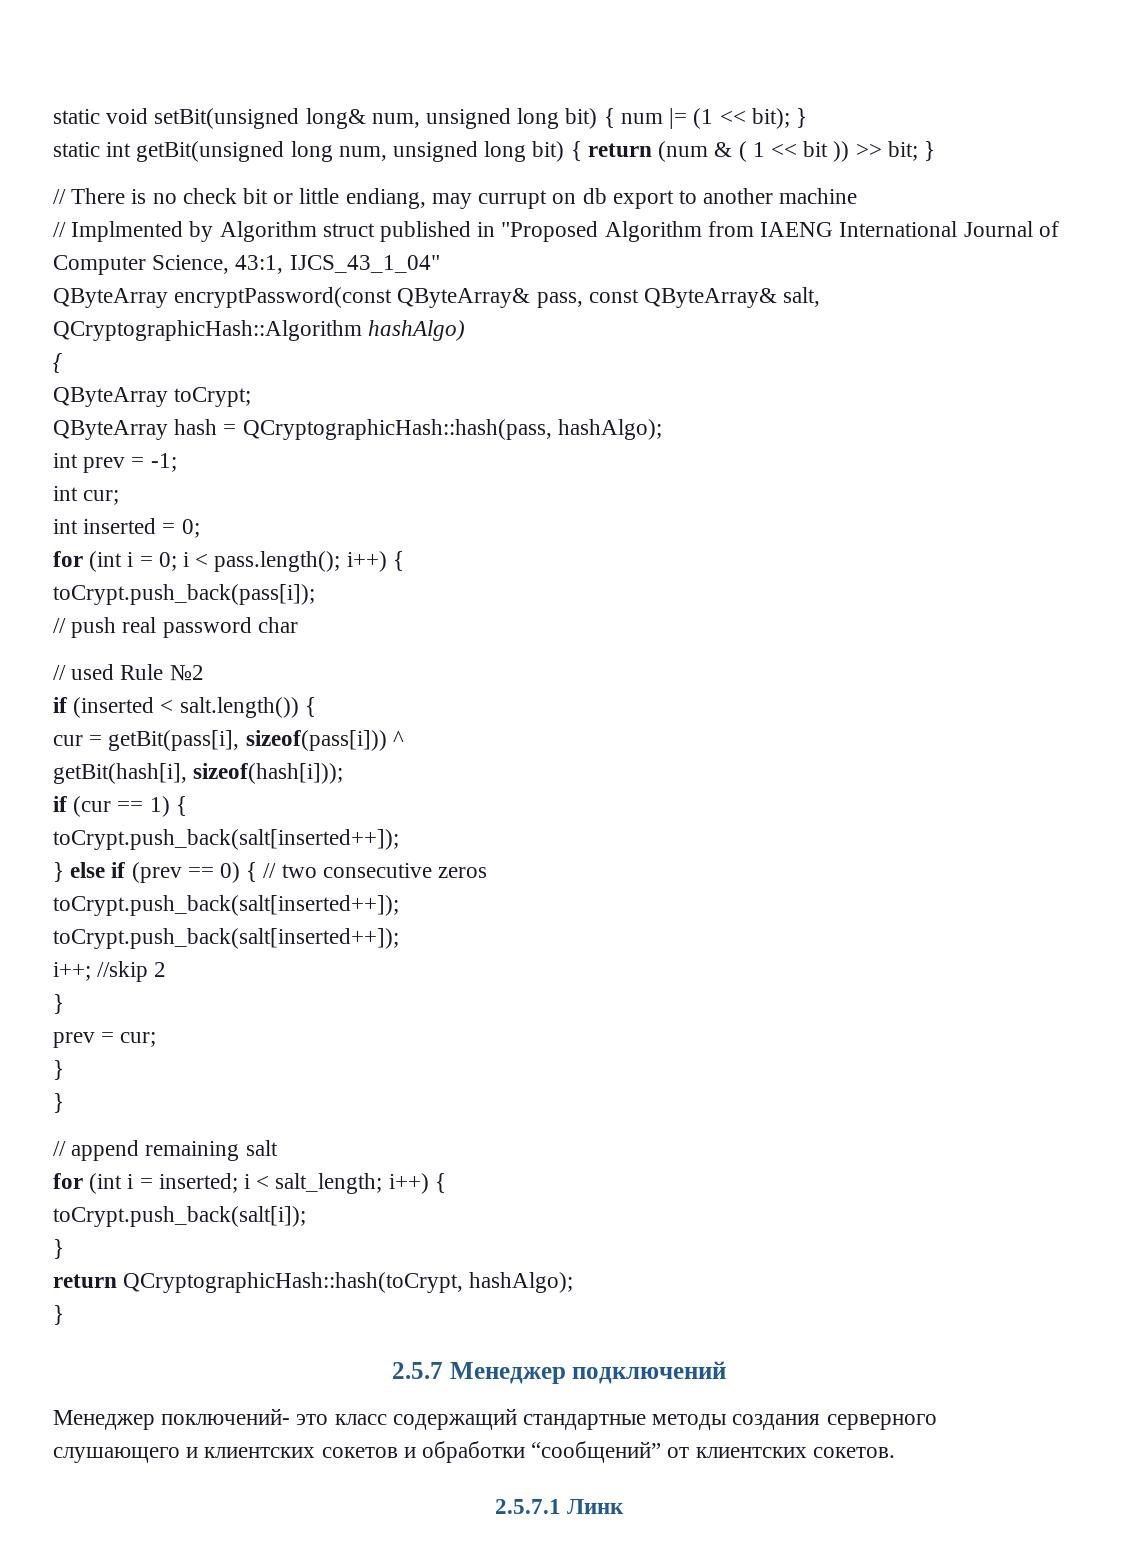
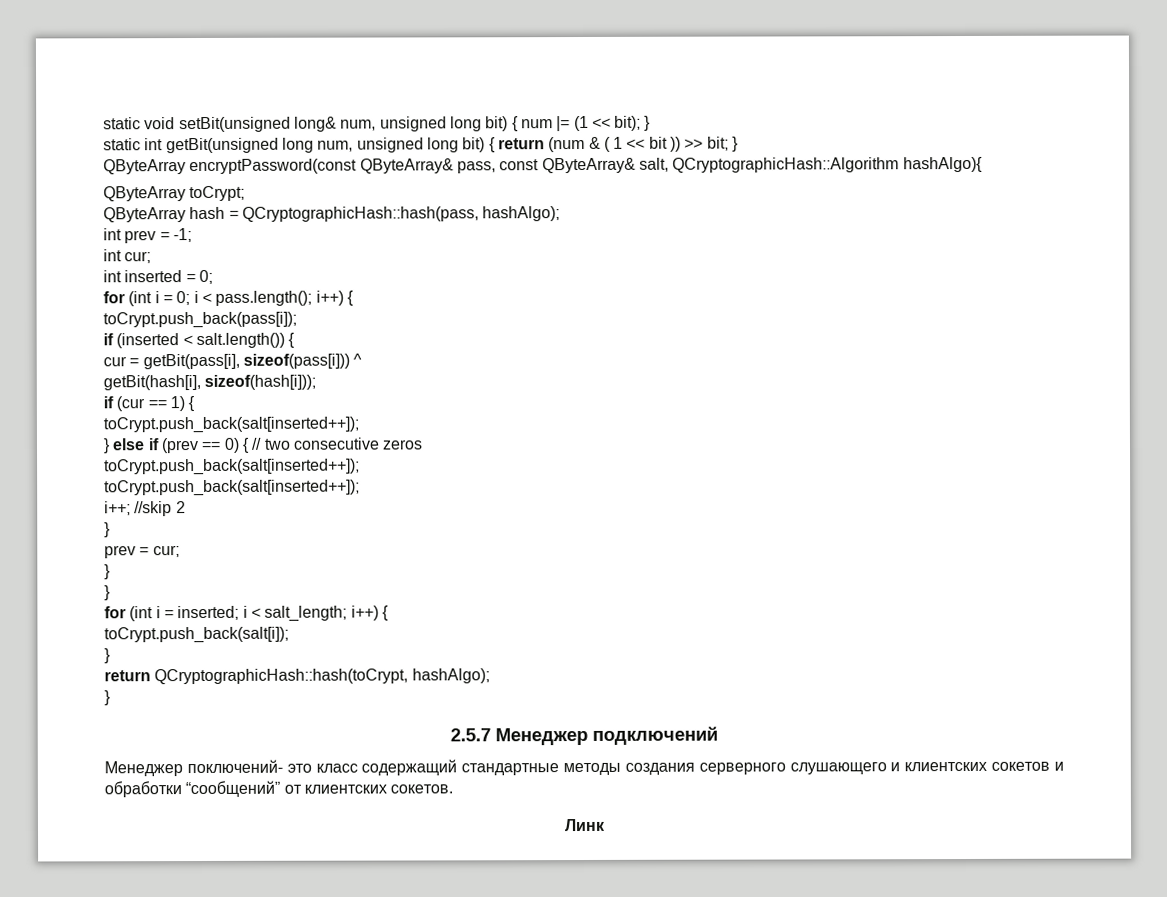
- // There is no check bit or little endiang, may currupt on db export to another machine
- // Implmented by Algorithm struct published in "Proposed Algorithm from IAENG International Journal of Computer Science, 43:1, IJCS_43_1_04"
- QByteArray encryptPassword(const QByteArray& pass, const QByteArray& salt, QCryptographicHash::Algorithm hashAlgo)
- {
+ QByteArray encryptPassword(const QByteArray& pass, const QByteArray& salt, QCryptographicHash::Algorithm hashAlgo){
- // push real password char
- // used Rule №2
- // append remaining salt
- 2.5.7.1 Линк
+ Линк

